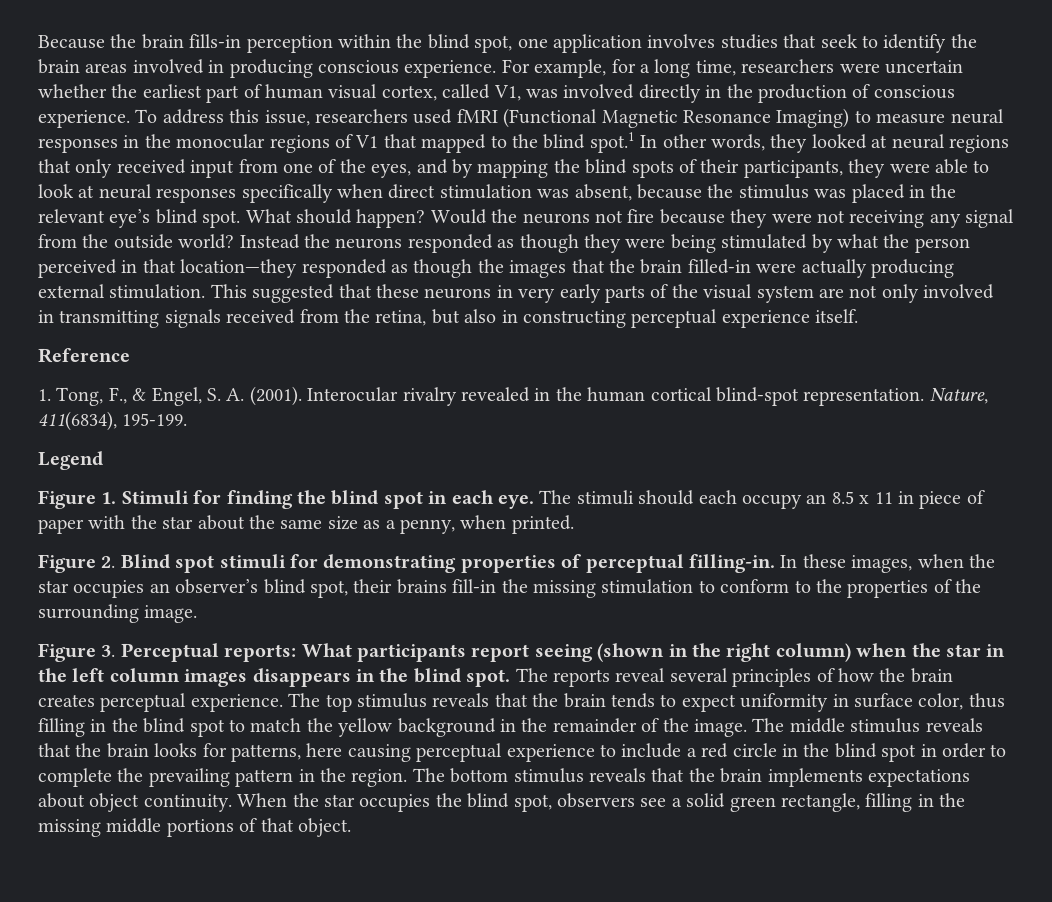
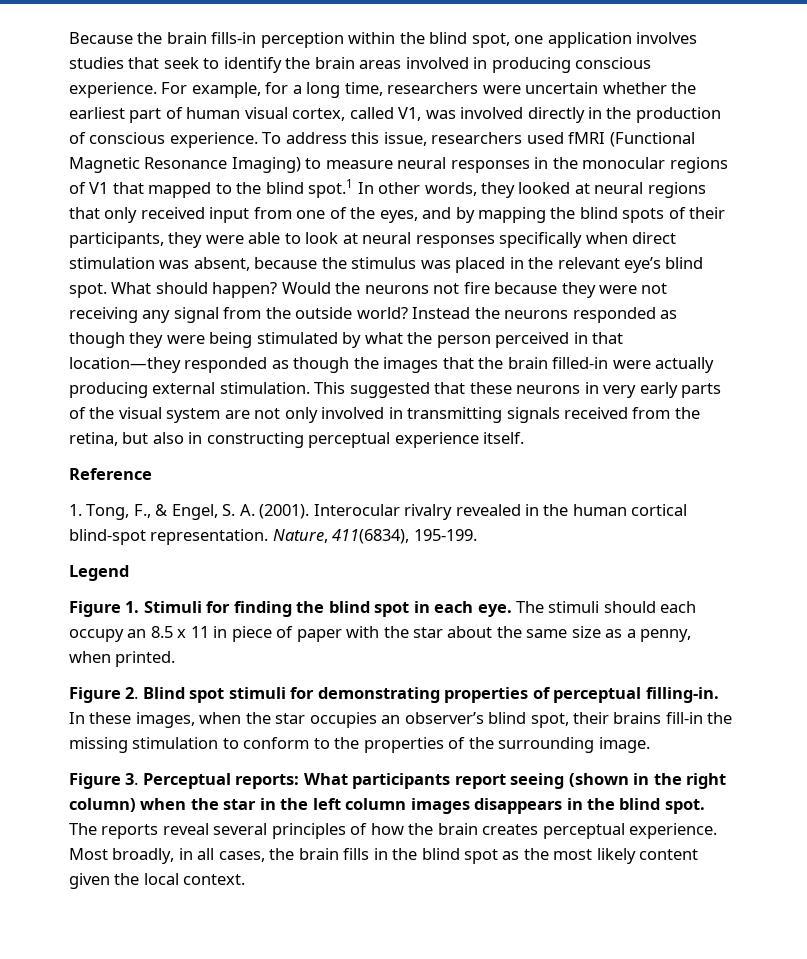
- The top stimulus reveals that the brain tends to expect uniformity in surface color, thus filling in the blind spot to match the yellow background in the remainder of the image. The middle stimulus reveals that the brain looks for patterns, here causing perceptual experience to include a red circle in the blind spot in order to complete the prevailing pattern in the region. The bottom stimulus reveals that the brain implements expectations about object continuity. When the star occupies the blind spot, observers see a solid green rectangle, filling in the missing middle portions of that object.
+ Most broadly, in all cases, the brain fills in the blind spot as the most likely content given the local context.

